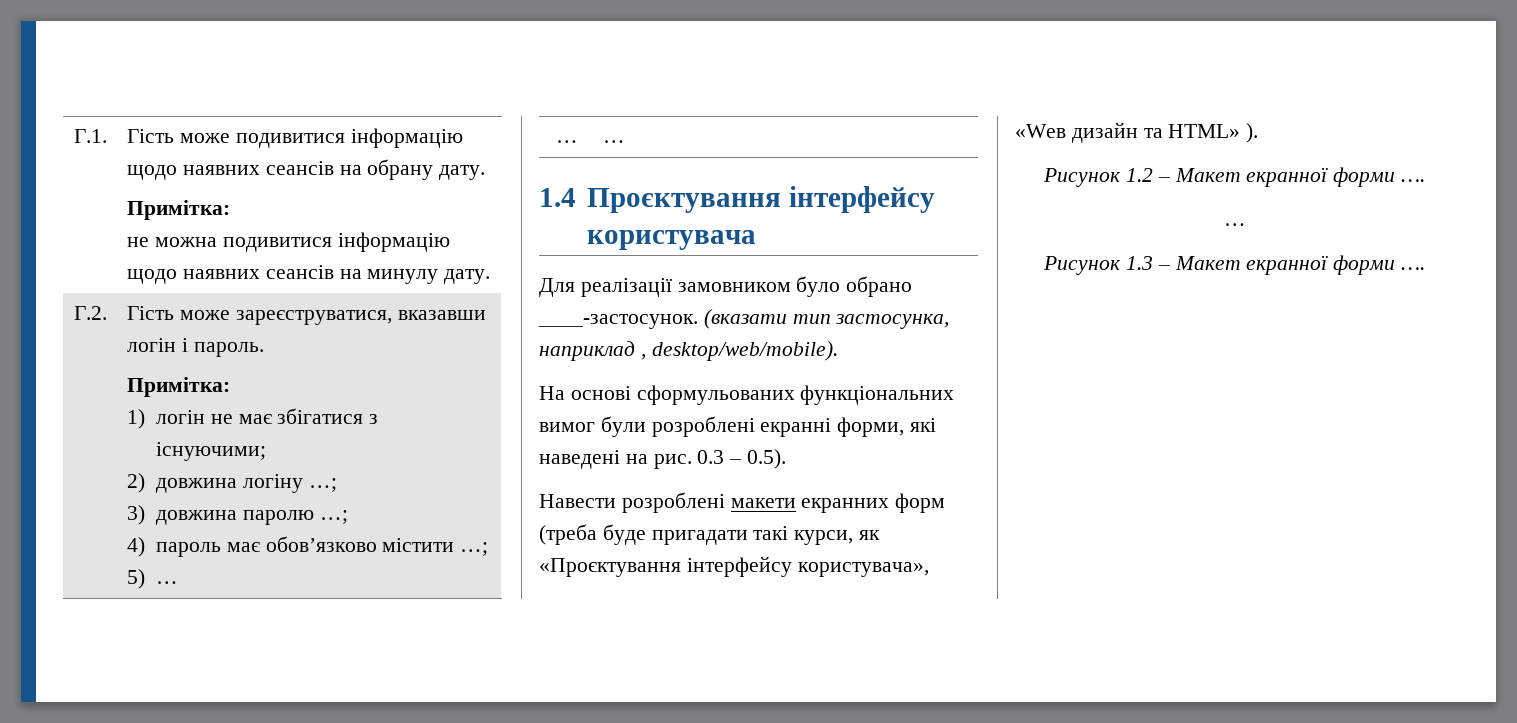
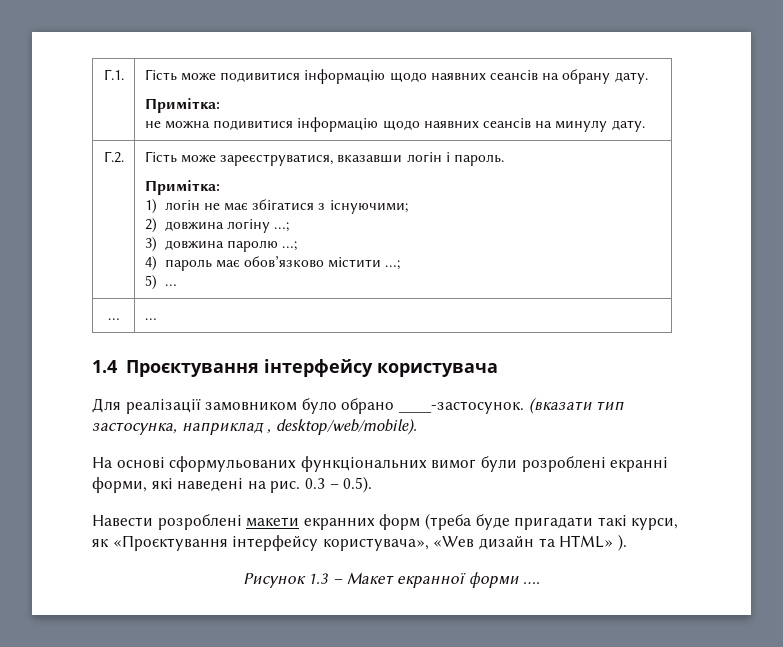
- Рисунок 1.2 – Макет екранної форми ….
- …

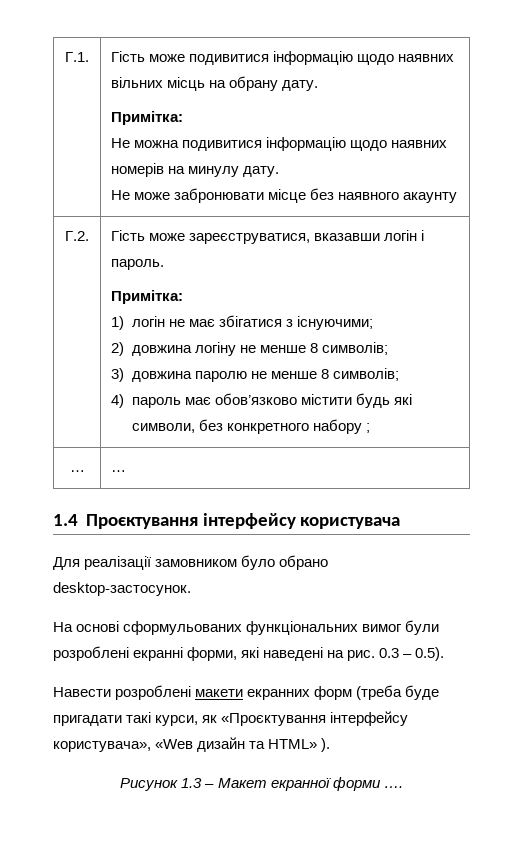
- Г.1. | Гість може подивитися інформацію щодо наявних сеансів на обрану дату.
+ Г.1. | Гість може подивитися інформацію щодо наявних вільних місць на обрану дату.
  Примітка:
- не можна подивитися інформацію щодо наявних сеансів на минулу дату.
+ Не можна подивитися інформацію щодо наявних номерів на минулу дату.
+ Не може забронювати місце без наявного акаунту
- 2) довжина логіну …;
+ 2) довжина логіну не менше 8 символів;
- 3) довжина паролю …;
+ 3) довжина паролю не менше 8 символів;
- 4) пароль має обов’язково містити …;
- 5) …
+ 4) пароль має обов’язково містити будь які символи, без конкретного набору ;
- Для реалізації замовником було обрано ____-застосунок. (вказати тип застосунка, наприклад , desktop/web/mobile).
+ Для реалізації замовником було обрано desktop-застосунок.

